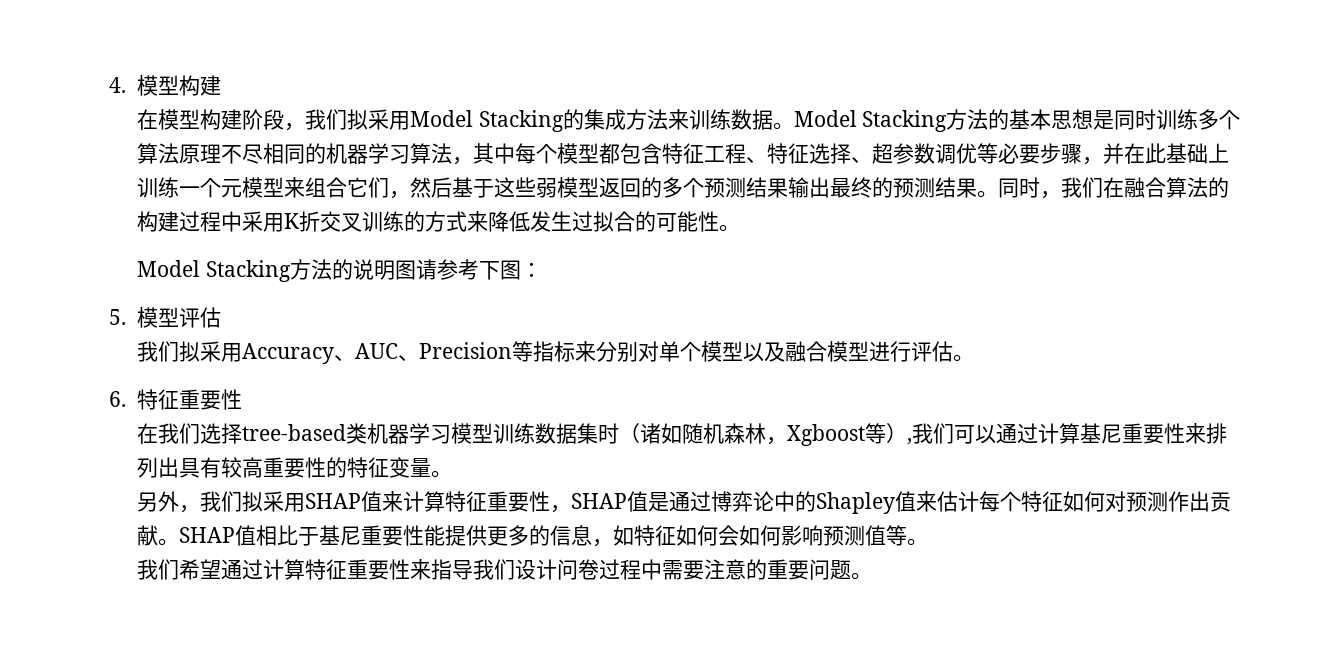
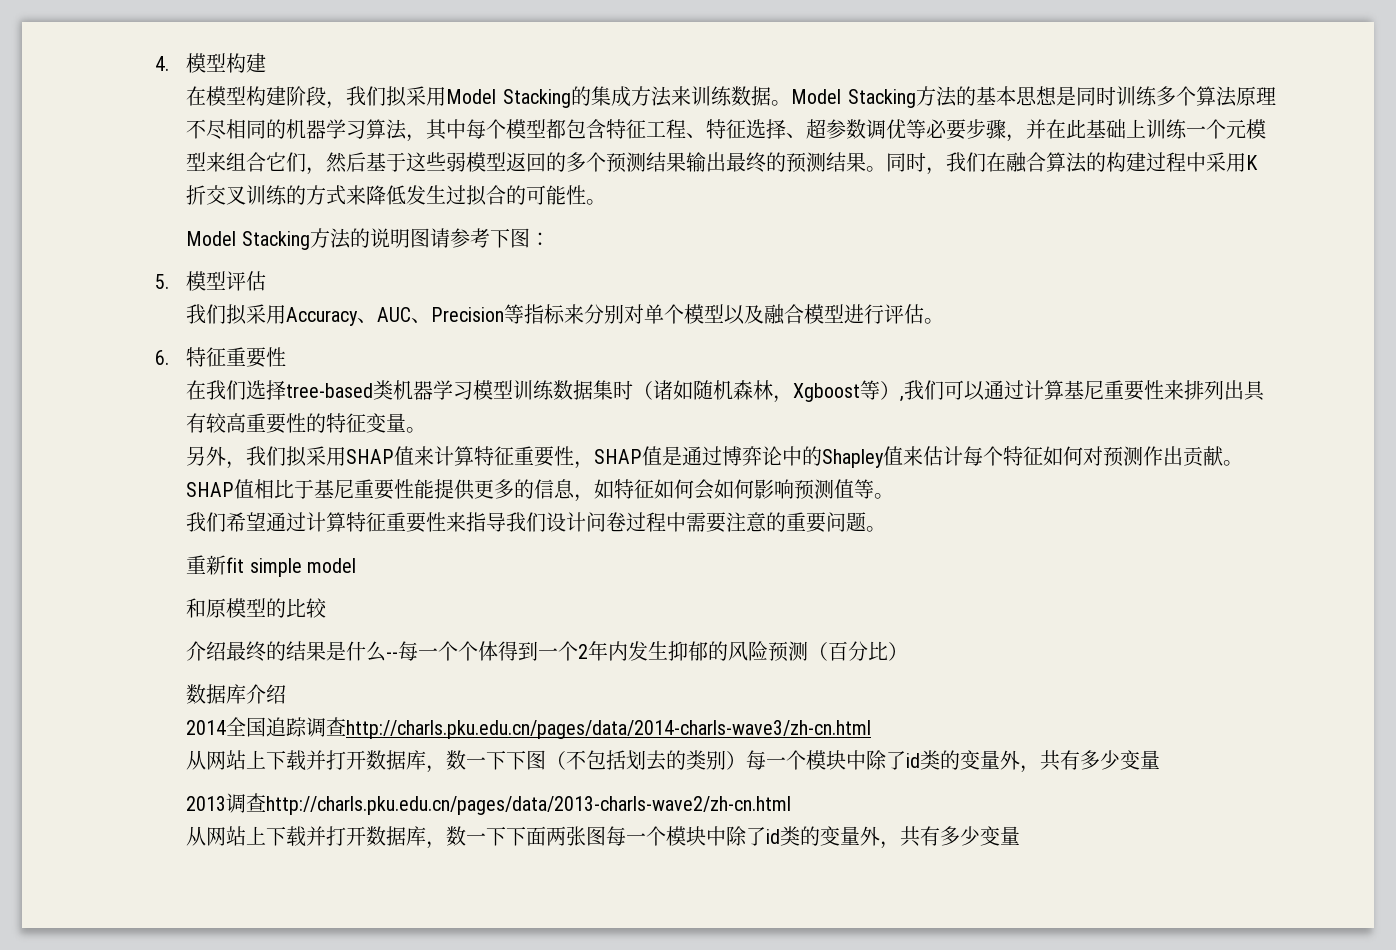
+ 重新fit simple model
+ 和原模型的比较
+ 介绍最终的结果是什么--每一个个体得到一个2年内发生抑郁的风险预测（百分比）
+ 数据库介绍
+ 2014全国追踪调查http://charls.pku.edu.cn/pages/data/2014-charls-wave3/zh-cn.html
+ 从网站上下载并打开数据库，数一下下图（不包括划去的类别）每一个模块中除了id类的变量外，共有多少变量
+ 2013调查http://charls.pku.edu.cn/pages/data/2013-charls-wave2/zh-cn.html
+ 从网站上下载并打开数据库，数一下下面两张图每一个模块中除了id类的变量外，共有多少变量

